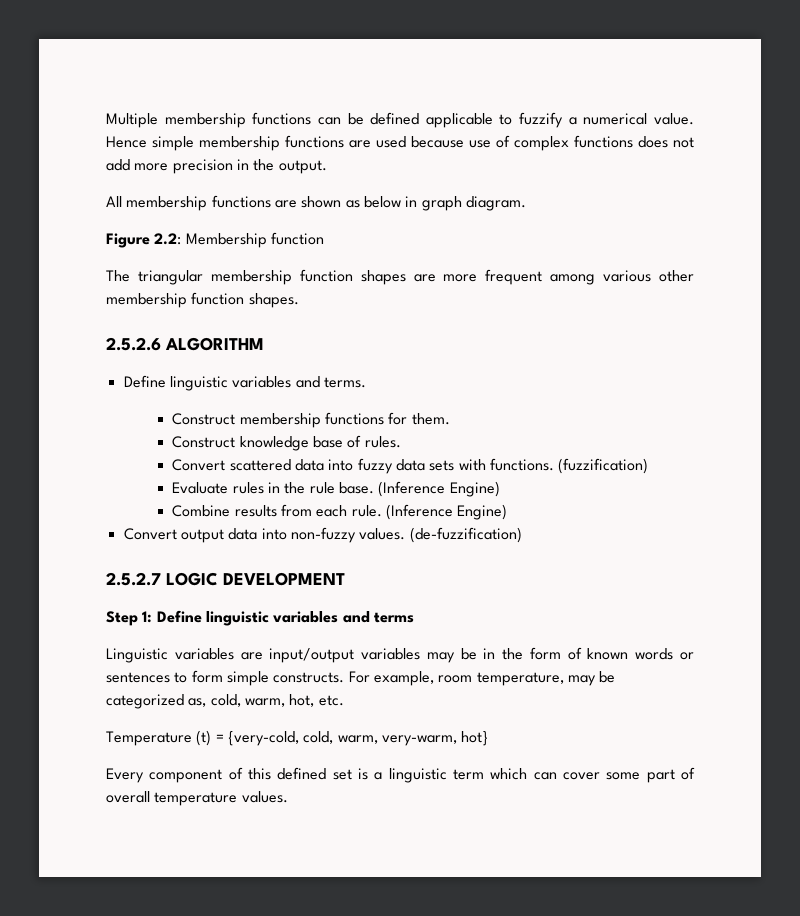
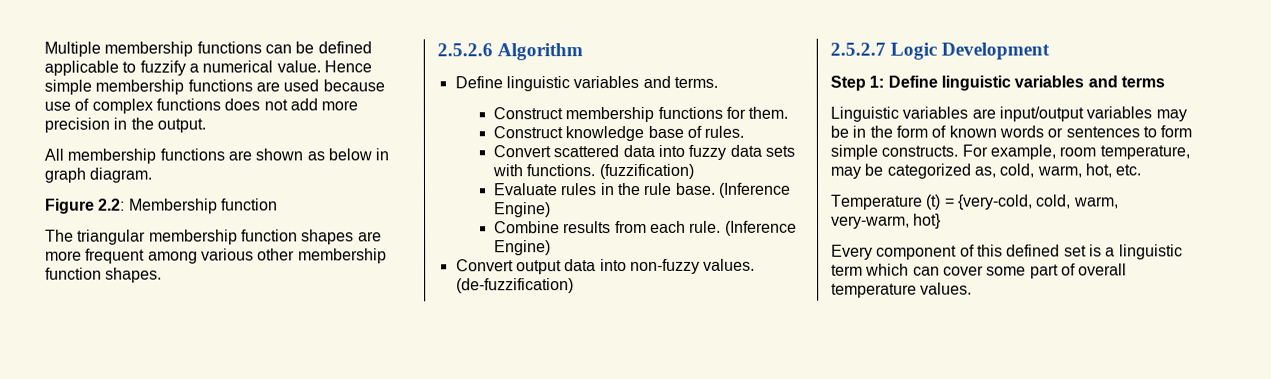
- 2.5.2.6 ALGORITHM
+ 2.5.2.6 Algorithm
- 2.5.2.7 LOGIC DEVELOPMENT
+ 2.5.2.7 Logic Development

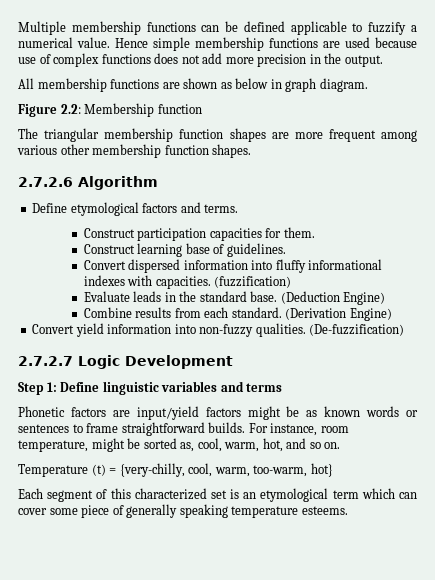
- 2.5.2.6 Algorithm
+ 2.7.2.6 Algorithm
- Define linguistic variables and terms.
+ Define etymological factors and terms.
- Construct membership functions for them.
+ Construct participation capacities for them.
- Construct knowledge base of rules.
- Convert scattered data into fuzzy data sets with functions.
+ Construct learning base of guidelines.
+ Convert dispersed information into fluffy informational indexes with capacities.
- Evaluate rules in the rule base. (Inference Engine)
+ Evaluate leads in the standard base. (Deduction Engine)
- Combine results from each rule. (Inference Engine)
+ Combine results from each standard. (Derivation Engine)
- Convert output data into non-fuzzy values. (de-fuzzification)
- 2.5.2.7 Logic Development
+ Convert yield information into non-fuzzy qualities. (De-fuzzification)
+ 2.7.2.7 Logic Development
- Linguistic variables are input/output variables may be in the form of known words or sentences to form simple constructs. For example, room temperature, may be categorized as, cold, warm, hot, etc.
+ Phonetic factors are input/yield factors might be as known words or sentences to frame straightforward builds. For instance, room temperature, might be sorted as, cool, warm, hot, and so on.
- Temperature (t) = {very-cold, cold, warm, very-warm, hot}
+ Temperature (t) = {very-chilly, cool, warm, too-warm, hot}
- Every component of this defined set is a linguistic term which can cover some part of overall temperature values.
+ Each segment of this characterized set is an etymological term which can cover some piece of generally speaking temperature esteems.

